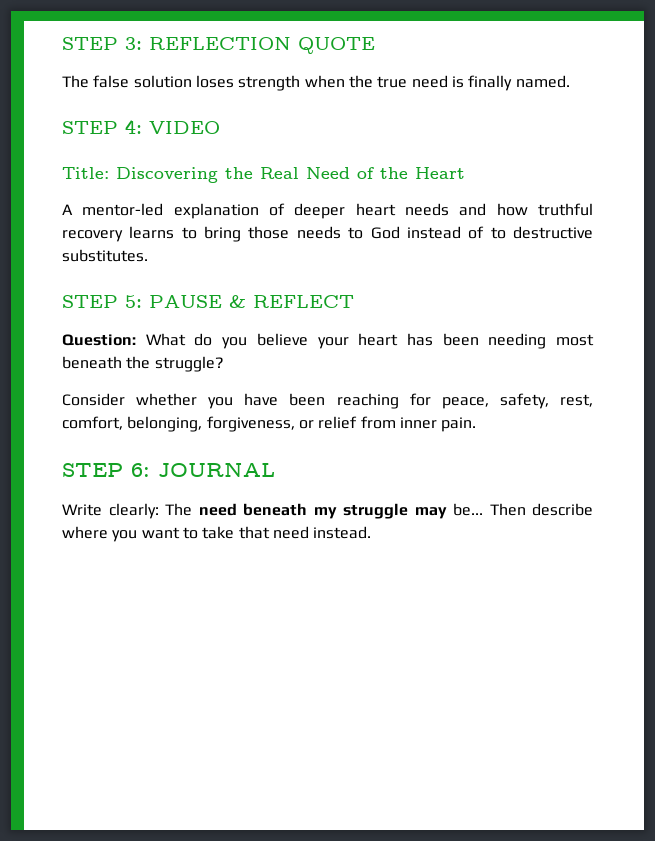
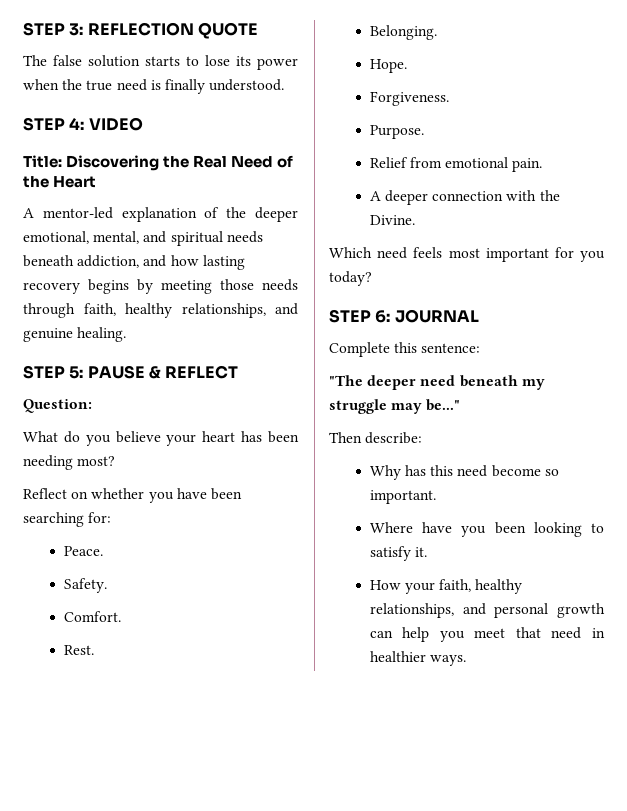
- The false solution loses strength when the true need is finally named.
+ The false solution starts to lose its power when the true need is finally understood.
- A mentor-led explanation of deeper heart needs and how truthful recovery learns to bring those needs to God instead of to destructive substitutes.
+ A mentor-led explanation of the deeper emotional, mental, and spiritual needs beneath addiction, and how lasting recovery begins by meeting those needs through faith, healthy relationships, and genuine healing.
- Question: What do you believe your heart has been needing most beneath the struggle?
- Consider whether you have been reaching for peace, safety, rest, comfort, belonging, forgiveness, or relief from inner pain.
+ Question:
+ What do you believe your heart has been needing most?
+ Reflect on whether you have been searching for:
+ Peace.
+ Safety.
+ Comfort.
+ Rest.
+ Belonging.
+ Hope.
+ Forgiveness.
+ Purpose.
+ Relief from emotional pain.
+ A deeper connection with the Divine.
+ Which need feels most important for you today?
  STEP 6: JOURNAL
- Write clearly: The need beneath my struggle may be... Then describe where you want to take that need instead.
+ Complete this sentence:
+ "The deeper need beneath my struggle may be..."
+ Then describe:
+ Why has this need become so important.
+ Where have you been looking to satisfy it.
+ How your faith, healthy relationships, and personal growth can help you meet that need in healthier ways.

